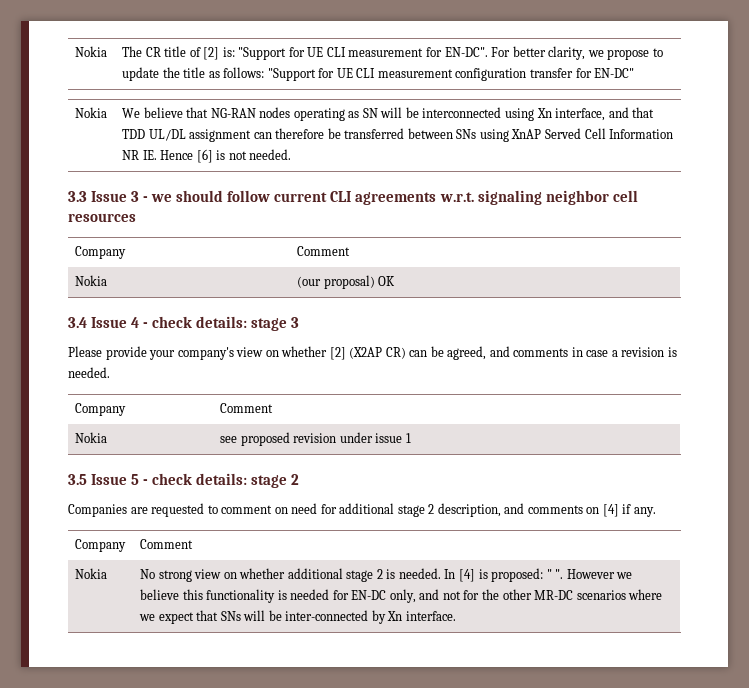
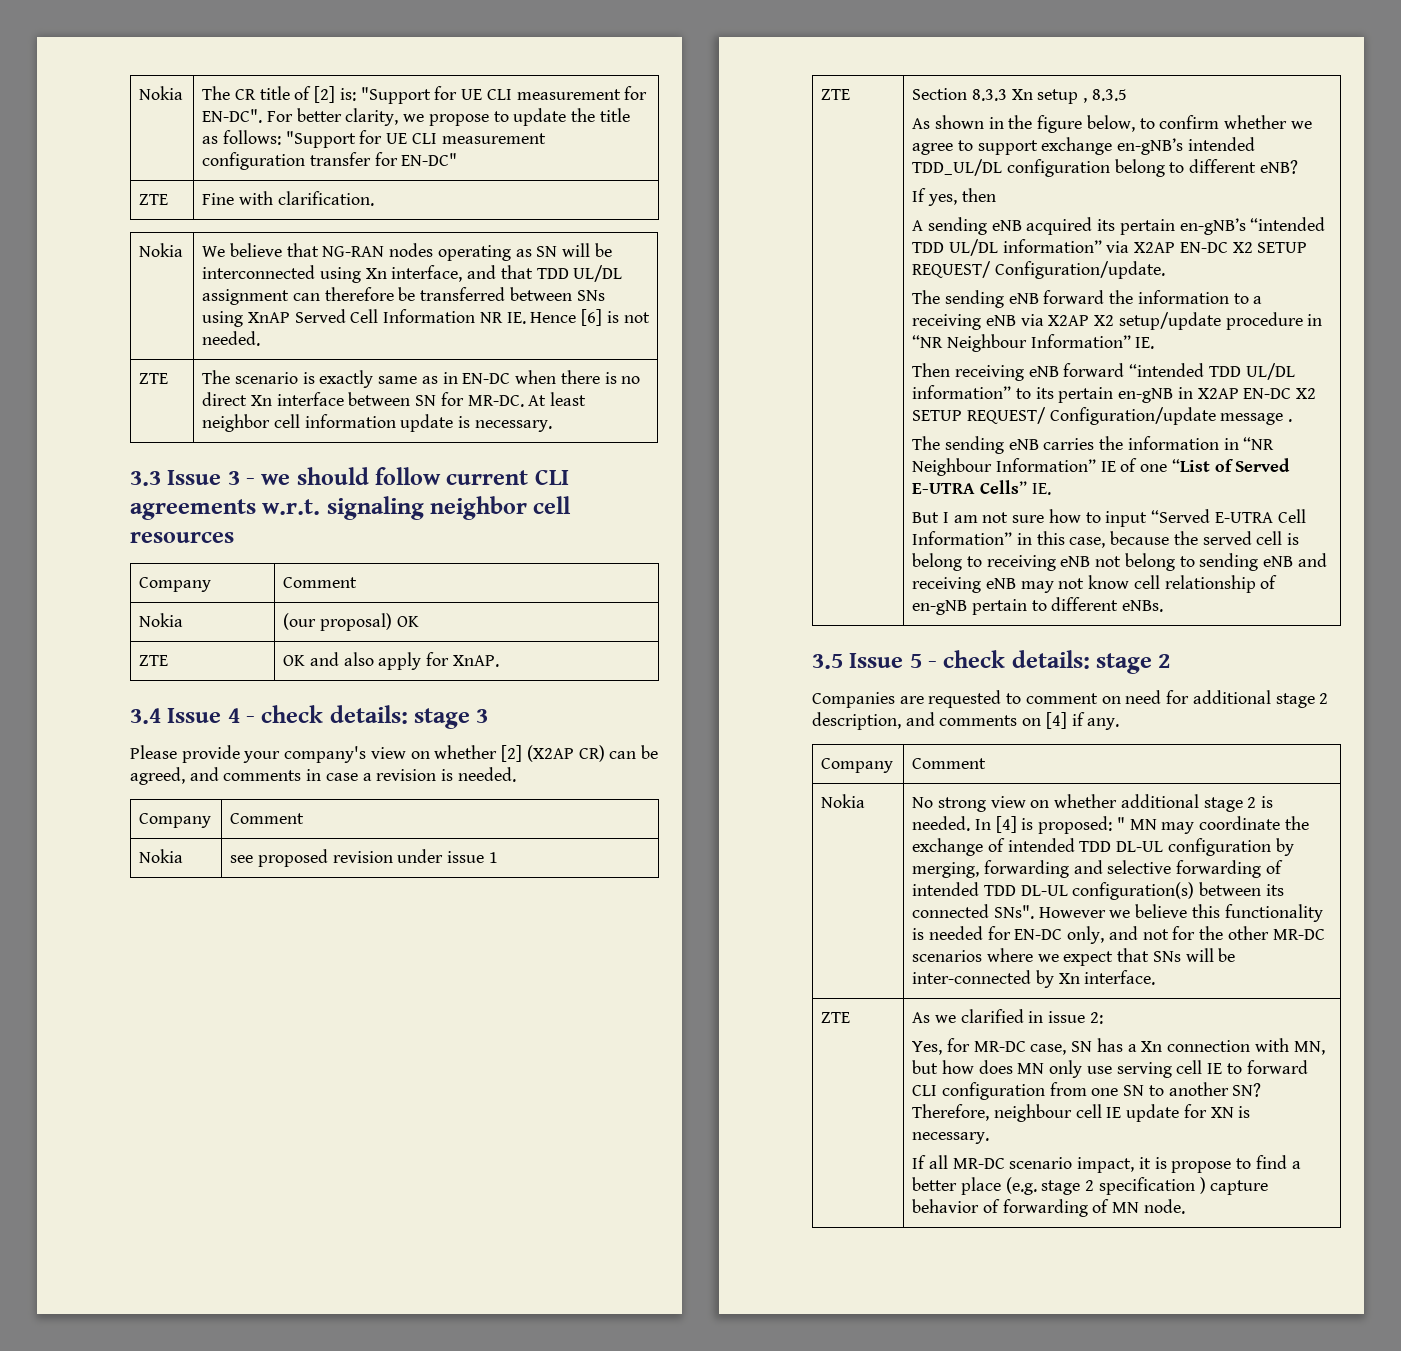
+ ZTE | Fine with clarification.
+ ZTE | The scenario is exactly same as in EN-DC when there is no direct Xn interface between SN for MR-DC. At least neighbor cell information update is necessary.
+ ZTE | OK and also apply for XnAP.
+ ZTE | Section 8.3.3 Xn setup , 8.3.5
+ As shown in the figure below, to confirm whether we agree to support exchange en-gNB’s intended TDD_UL/DL configuration belong to different eNB?
+ If yes, then
+ A sending eNB acquired its pertain en-gNB’s “intended TDD UL/DL information” via X2AP EN-DC X2 SETUP REQUEST/ Configuration/update.
+ The sending eNB forward the information to a receiving eNB via X2AP X2 setup/update procedure in “NR Neighbour Information” IE.
+ Then receiving eNB forward “intended TDD UL/DL information” to its pertain en-gNB in X2AP EN-DC X2 SETUP REQUEST/ Configuration/update message .
+ The sending eNB carries the information in “NR Neighbour Information” IE of one “List of Served E-UTRA Cells” IE.
+ But I am not sure how to input “Served E-UTRA Cell Information” in this case, because the served cell is belong to receiving eNB not belong to sending eNB and receiving eNB may not know cell relationship of en-gNB pertain to different eNBs.
- In [4] is proposed: " ".
+ In [4] is proposed: " MN may coordinate the exchange of intended TDD DL-UL configuration by merging, forwarding and selective forwarding of intended TDD DL-UL configuration(s) between its connected SNs".
+ ZTE | As we clarified in issue 2:
+ Yes, for MR-DC case, SN has a Xn connection with MN, but how does MN only use serving cell IE to forward CLI configuration from one SN to another SN? Therefore, neighbour cell IE update for XN is necessary.
+ If all MR-DC scenario impact, it is propose to find a better place (e.g. stage 2 specification ) capture behavior of forwarding of MN node.

